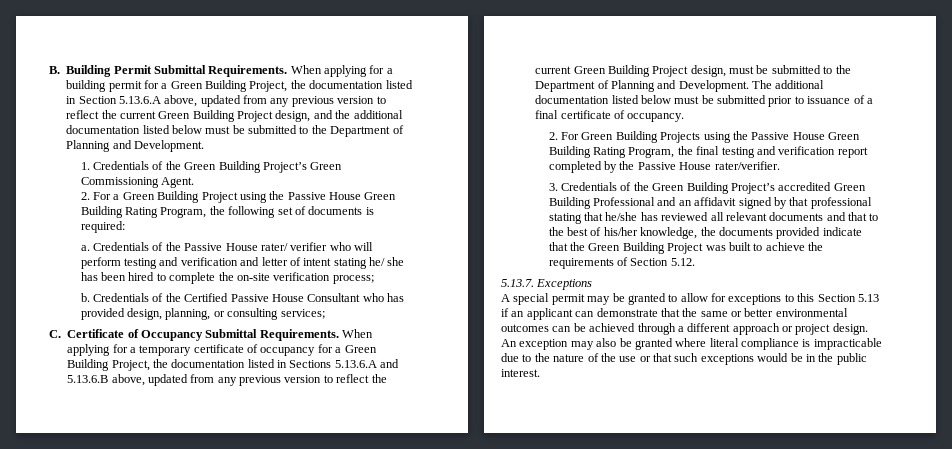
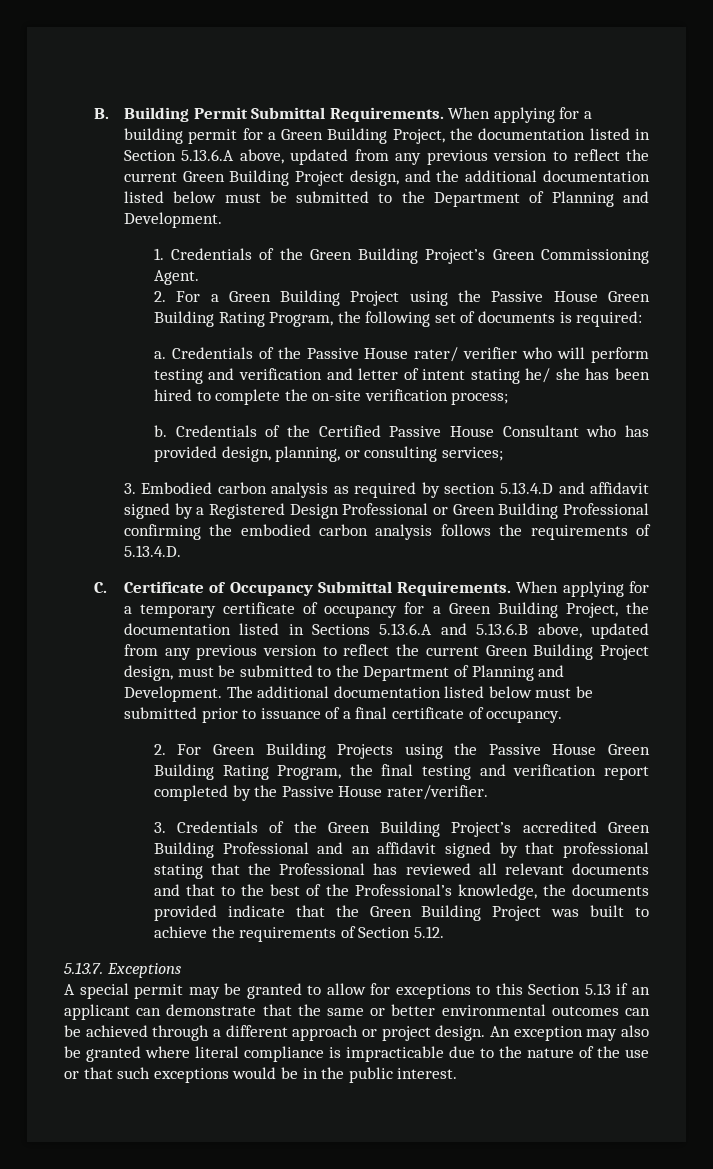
+ 3. Embodied carbon analysis as required by section 5.13.4.D and affidavit signed by a Registered Design Professional or Green Building Professional confirming the embodied carbon analysis follows the requirements of 5.13.4.D.
- 3. Credentials of the Green Building Project’s accredited Green Building Professional and an affidavit signed by that professional stating that he/she has reviewed all relevant documents and that to the best of his/her knowledge, the documents provided indicate that the Green Building Project was built to achieve the requirements of Section 5.12.
+ 3. Credentials of the Green Building Project’s accredited Green Building Professional and an affidavit signed by that professional stating that the Professional has reviewed all relevant documents and that to the best of the Professional’s knowledge, the documents provided indicate that the Green Building Project was built to achieve the requirements of Section 5.12.

